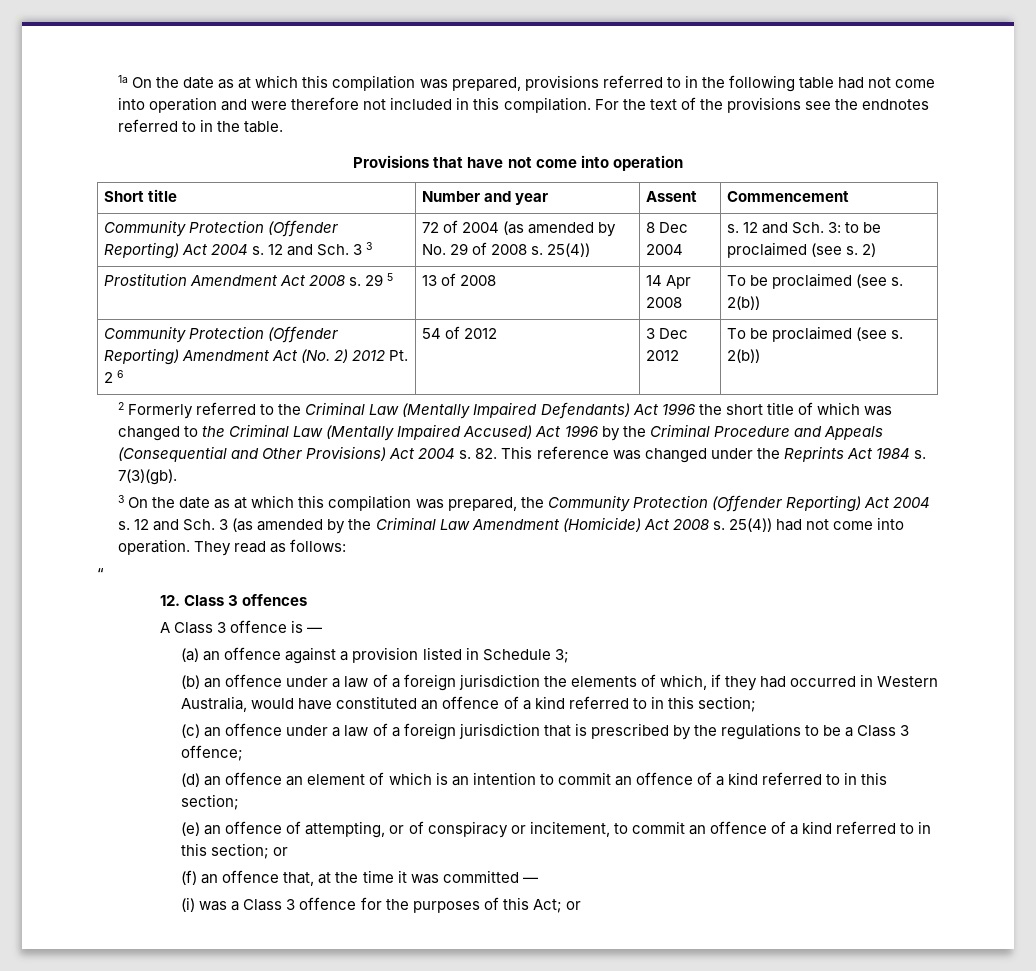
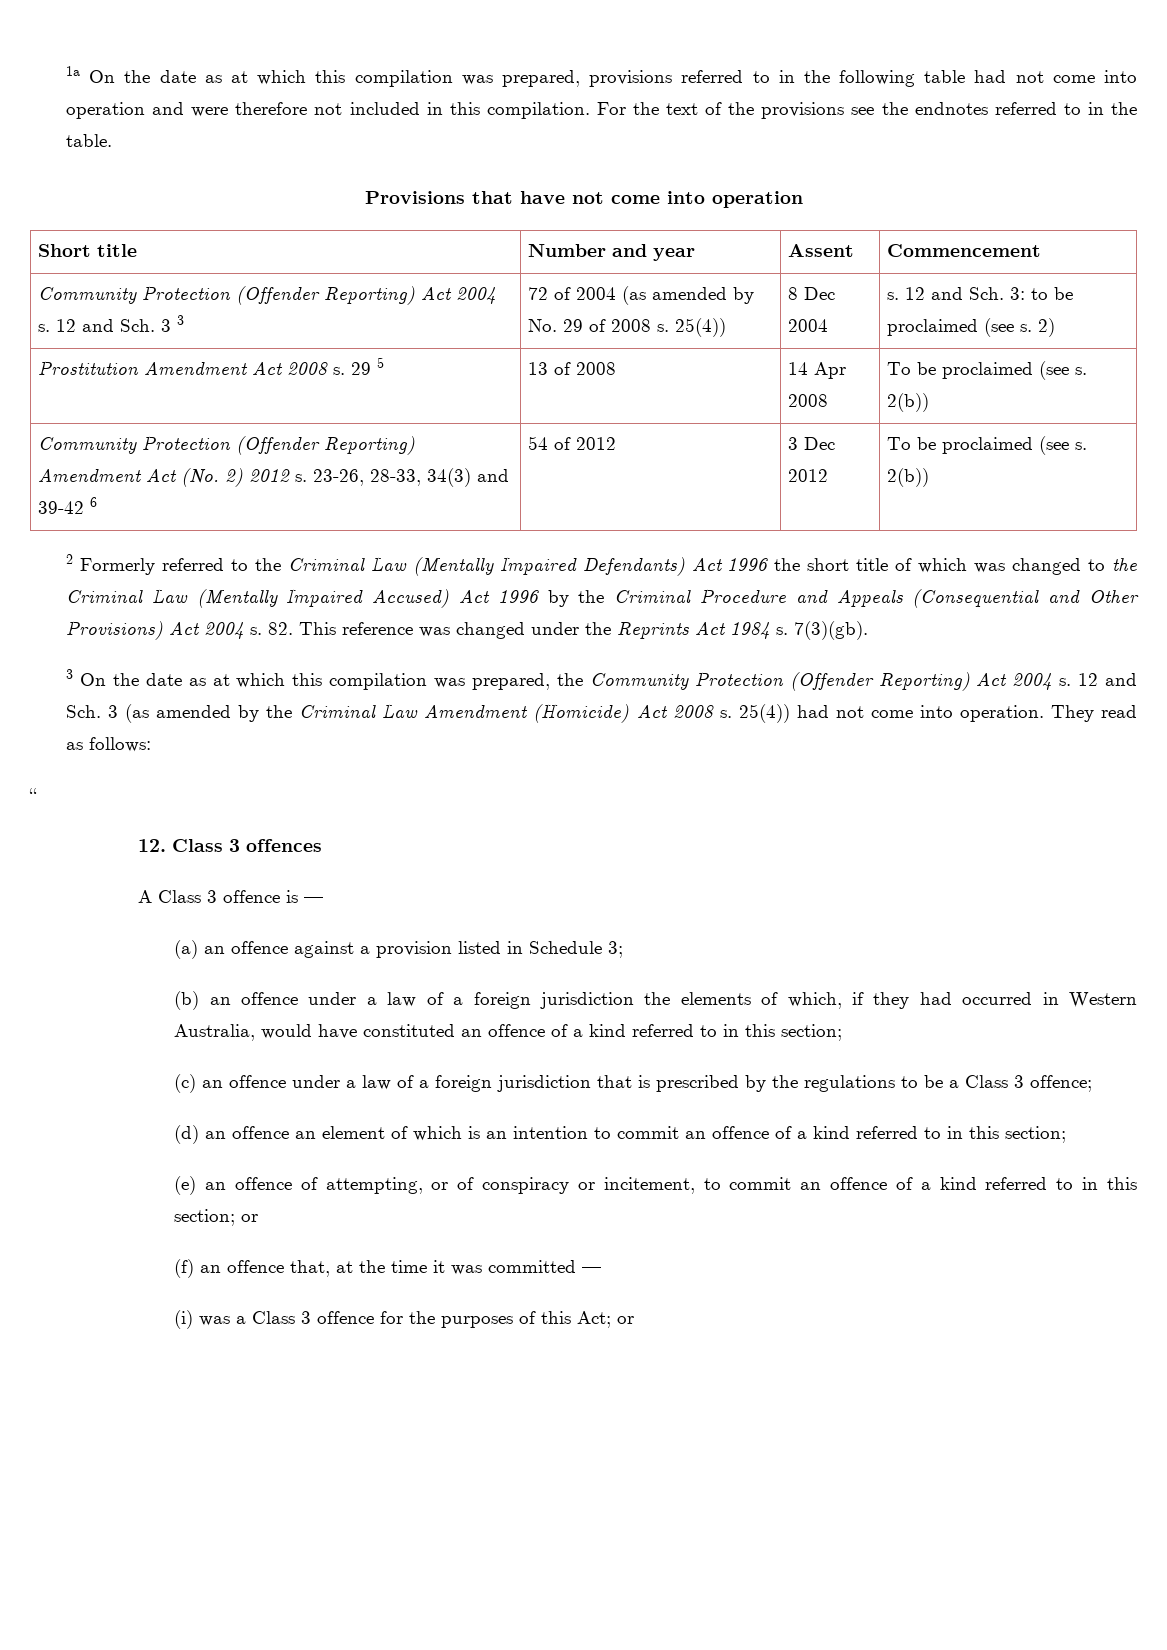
- Community Protection (Offender Reporting) Amendment Act (No. 2) 2012 Pt. 2 6 | 54 of 2012 | 3 Dec 2012 | To be proclaimed (see s. 2(b))
+ Community Protection (Offender Reporting) Amendment Act (No. 2) 2012 s. 23-26, 28-33, 34(3) and 39-42 6 | 54 of 2012 | 3 Dec 2012 | To be proclaimed (see s. 2(b))

